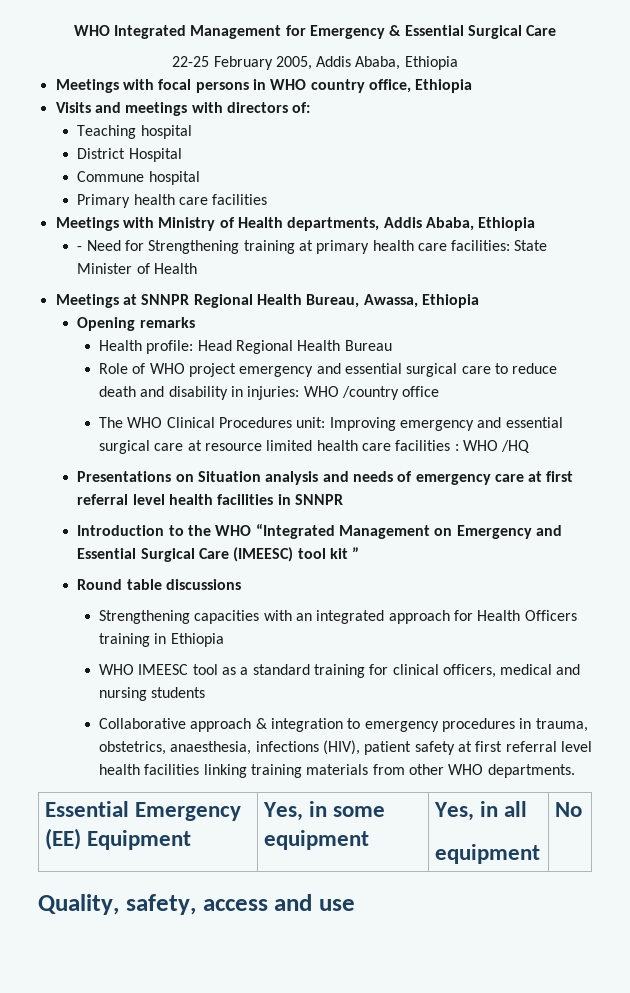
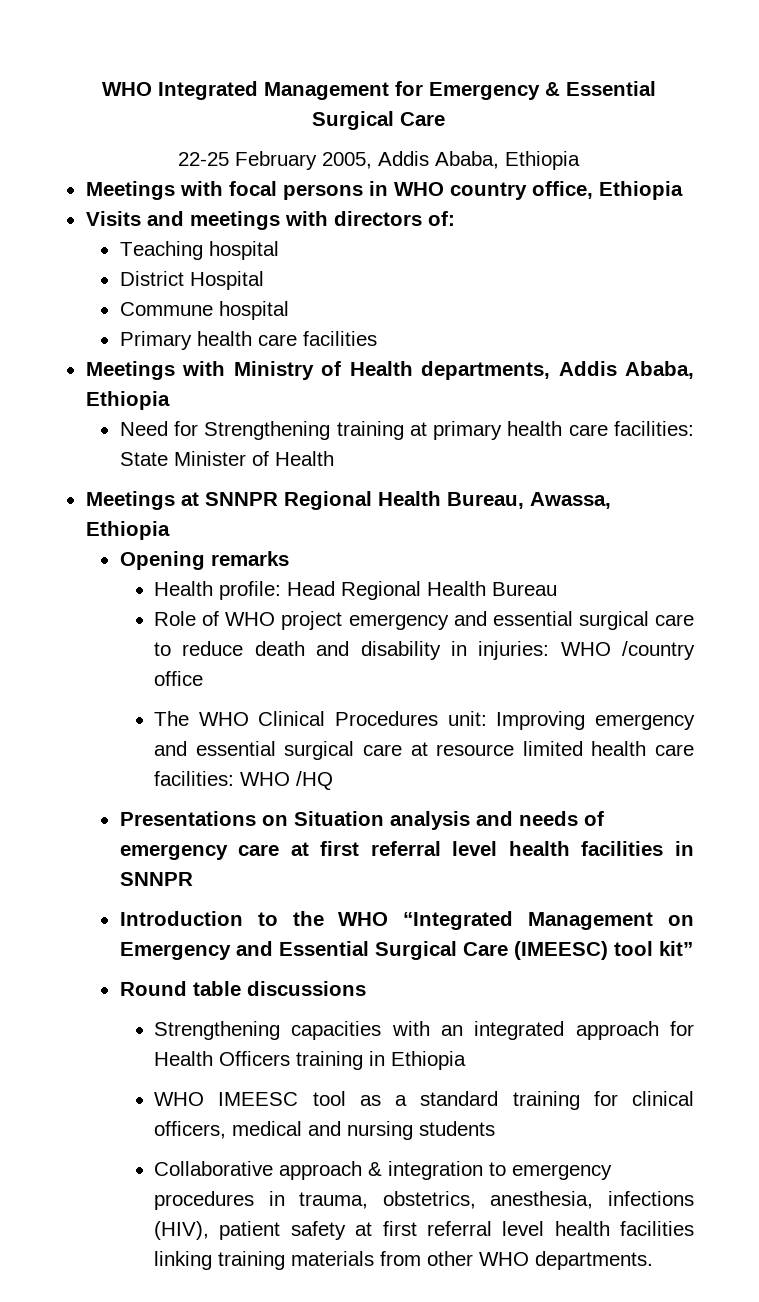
- - Need for Strengthening training at primary health care facilities: State Minister of Health
+ Need for Strengthening training at primary health care facilities: State Minister of Health
- The WHO Clinical Procedures unit: Improving emergency and essential surgical care at resource limited health care facilities : WHO /HQ
+ The WHO Clinical Procedures unit: Improving emergency and essential surgical care at resource limited health care facilities: WHO /HQ
- Introduction to the WHO “Integrated Management on Emergency and Essential Surgical Care (IMEESC) tool kit ”
+ Introduction to the WHO “Integrated Management on Emergency and Essential Surgical Care (IMEESC) tool kit”
- Collaborative approach & integration to emergency procedures in trauma, obstetrics, anaesthesia, infections (HIV), patient safety at first referral level health facilities linking training materials from other WHO departments.
+ Collaborative approach & integration to emergency procedures in trauma, obstetrics, anesthesia, infections (HIV), patient safety at first referral level health facilities linking training materials from other WHO departments.
- Essential Emergency (EE) Equipment | Yes, in some equipment | Yes, in all
- equipment | No
- Quality, safety, access and use

